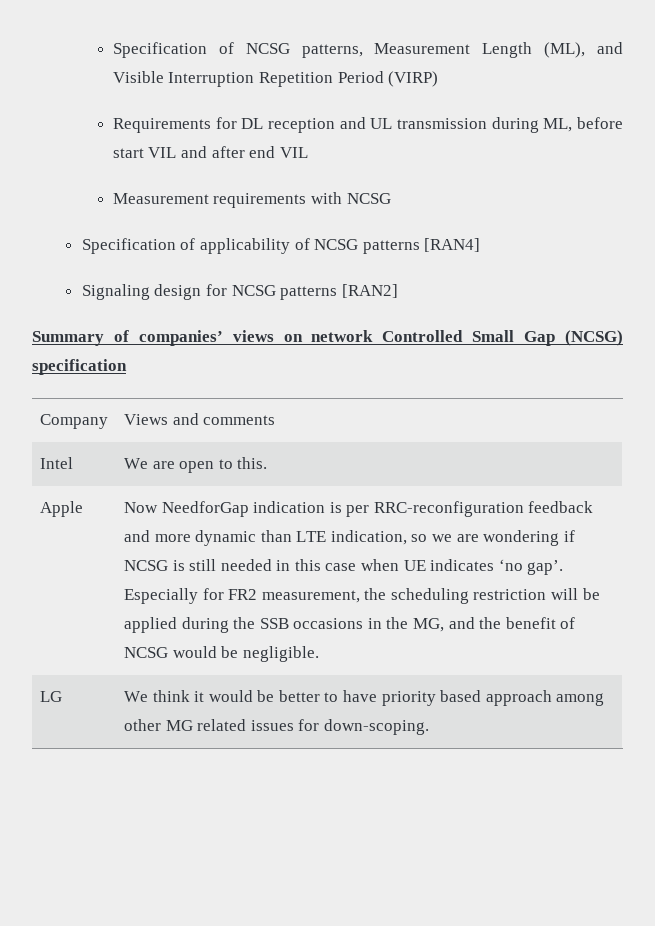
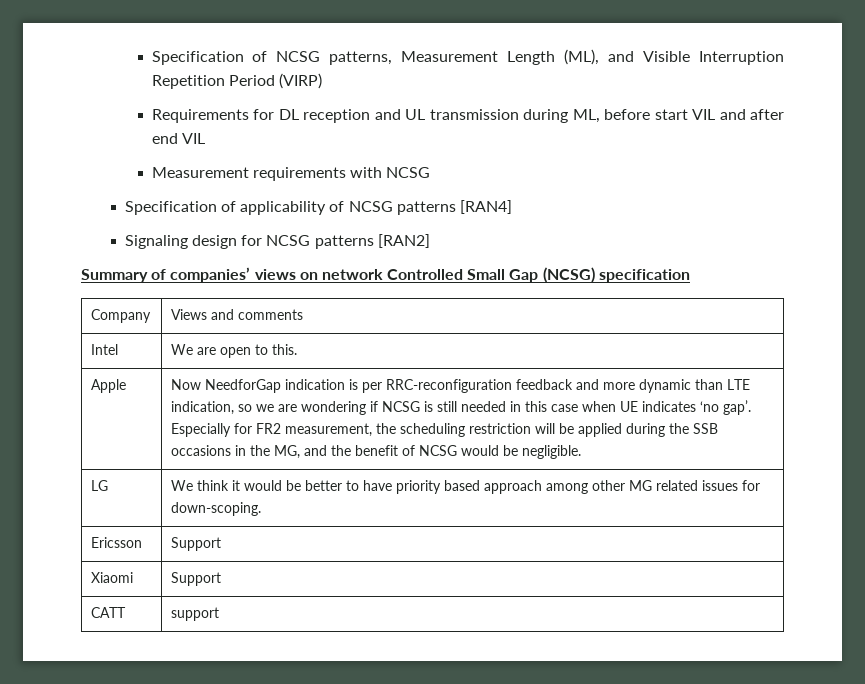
+ Ericsson | Support
+ Xiaomi | Support
+ CATT | support

